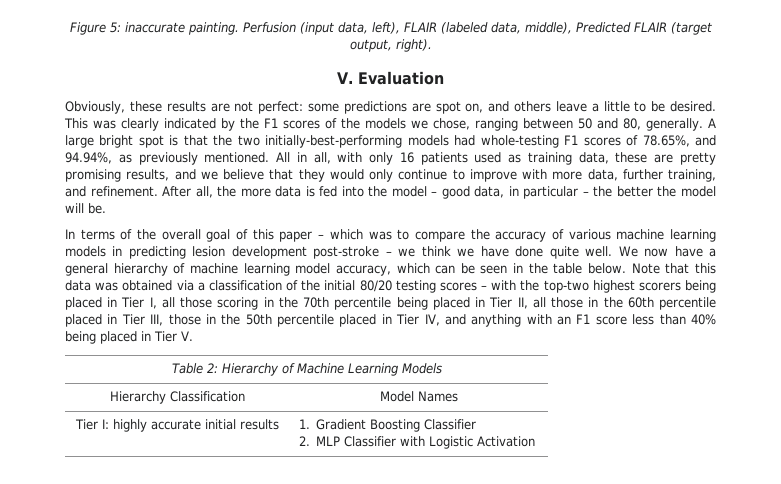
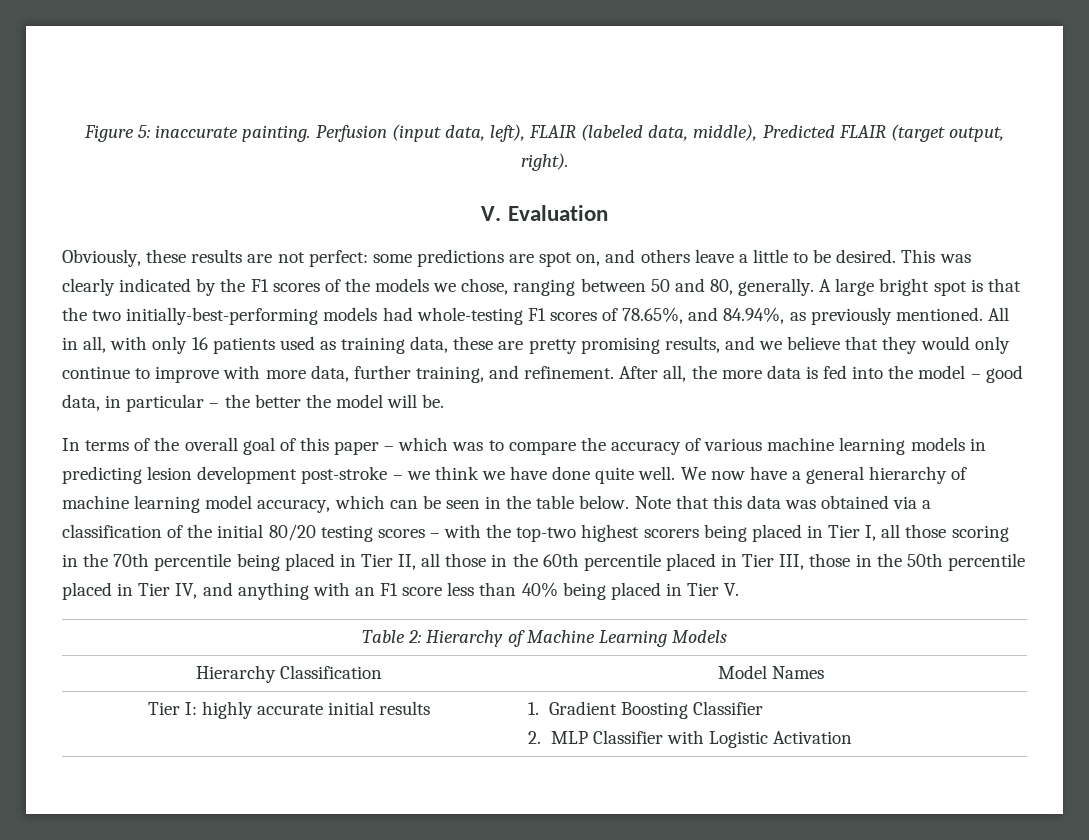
- A large bright spot is that the two initially-best-performing models had whole-testing F1 scores of 78.65%, and 94.94%, as previously mentioned.
+ A large bright spot is that the two initially-best-performing models had whole-testing F1 scores of 78.65%, and 84.94%, as previously mentioned.

